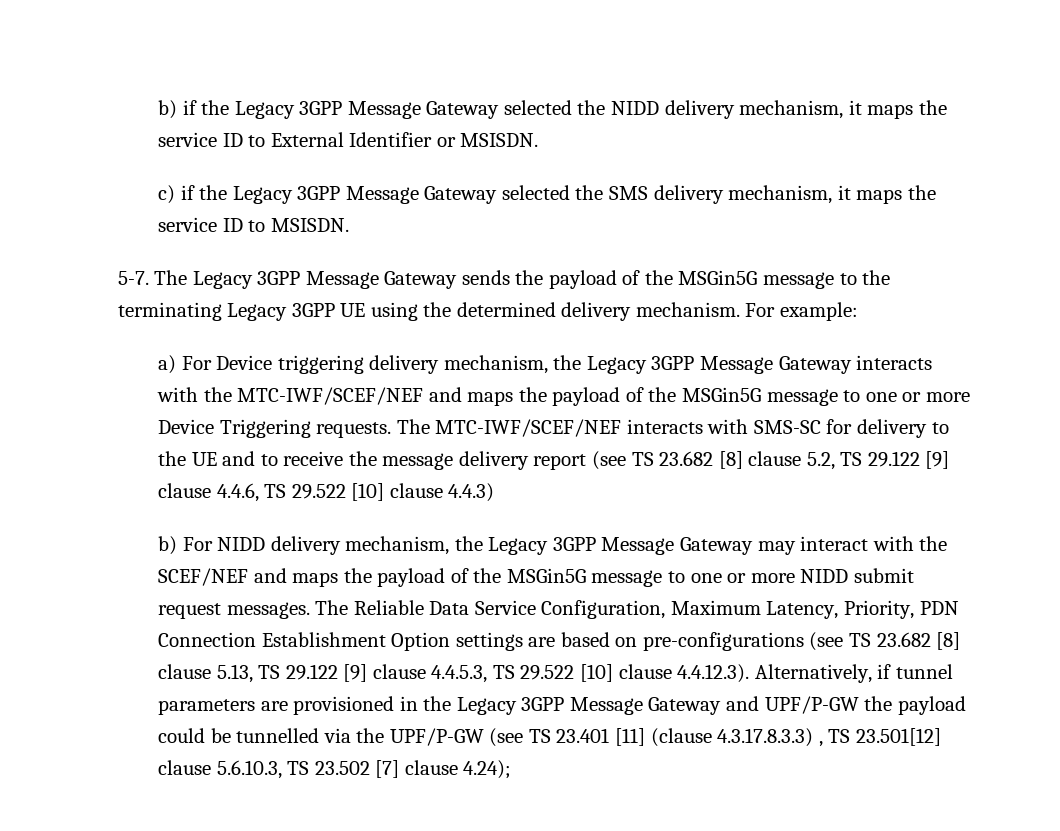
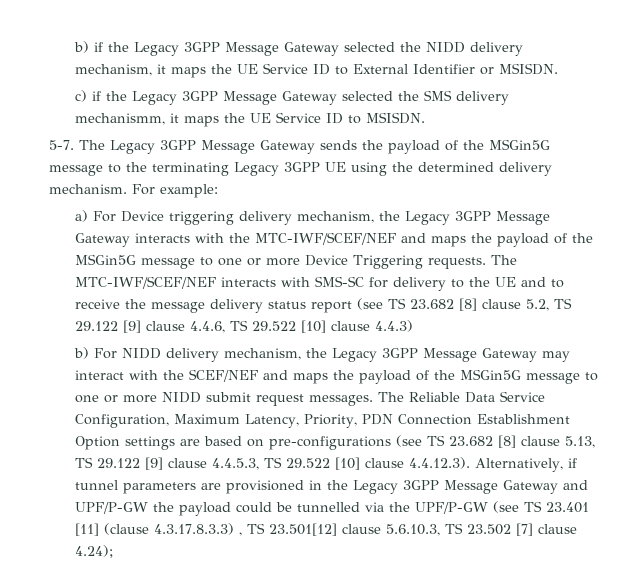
- b) if the Legacy 3GPP Message Gateway selected the NIDD delivery mechanism, it maps the service ID to External Identifier or MSISDN.
+ b) if the Legacy 3GPP Message Gateway selected the NIDD delivery mechanism, it maps the UE Service ID to External Identifier or MSISDN.
- c) if the Legacy 3GPP Message Gateway selected the SMS delivery mechanism, it maps the service ID to MSISDN.
+ c) if the Legacy 3GPP Message Gateway selected the SMS delivery mechanismm, it maps the UE Service ID to MSISDN.
- The MTC-IWF/SCEF/NEF interacts with SMS-SC for delivery to the UE and to receive the message delivery report (see TS 23.682 [8] clause 5.2, TS 29.122 [9] clause 4.4.6, TS 29.522 [10] clause 4.4.3)
+ The MTC-IWF/SCEF/NEF interacts with SMS-SC for delivery to the UE and to receive the message delivery status report (see TS 23.682 [8] clause 5.2, TS 29.122 [9] clause 4.4.6, TS 29.522 [10] clause 4.4.3)

